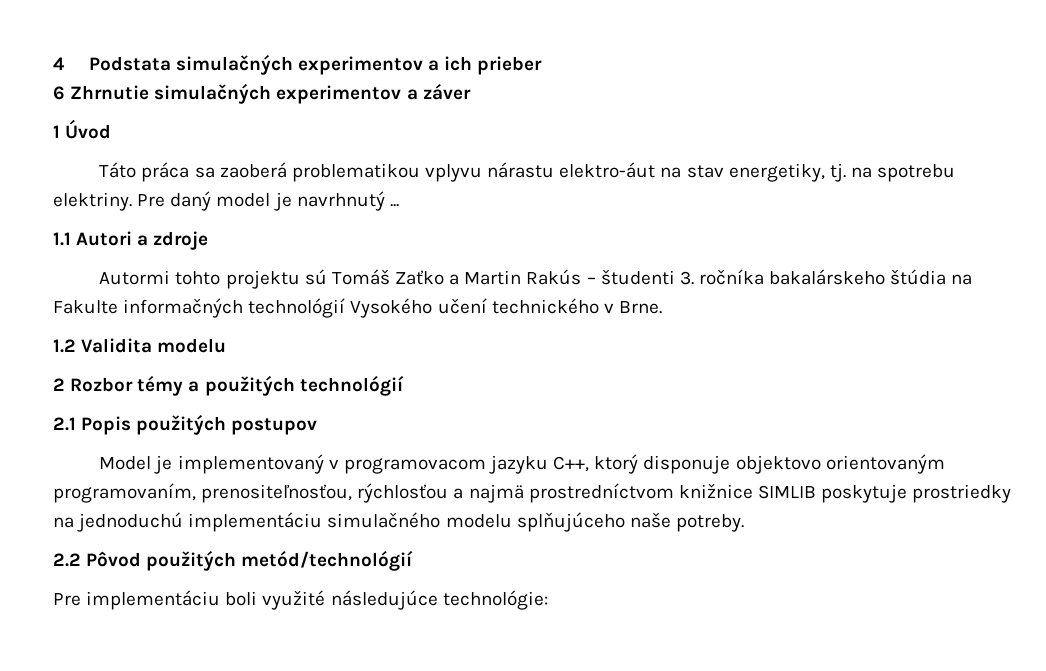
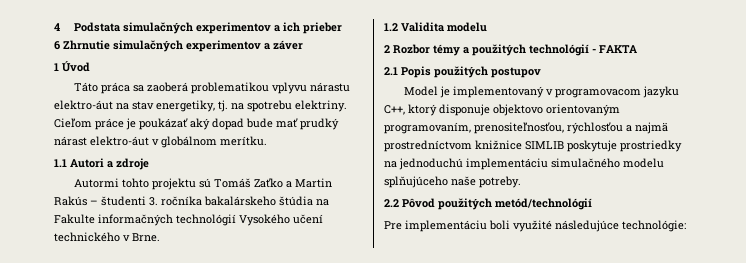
- Pre daný model je navrhnutý ...
+ Cieľom práce je poukázať aký dopad bude mať prudký nárast elektro-áut v globálnom merítku.
- 2 Rozbor témy a použitých technológií
+ 2 Rozbor témy a použitých technológií - FAKTA

